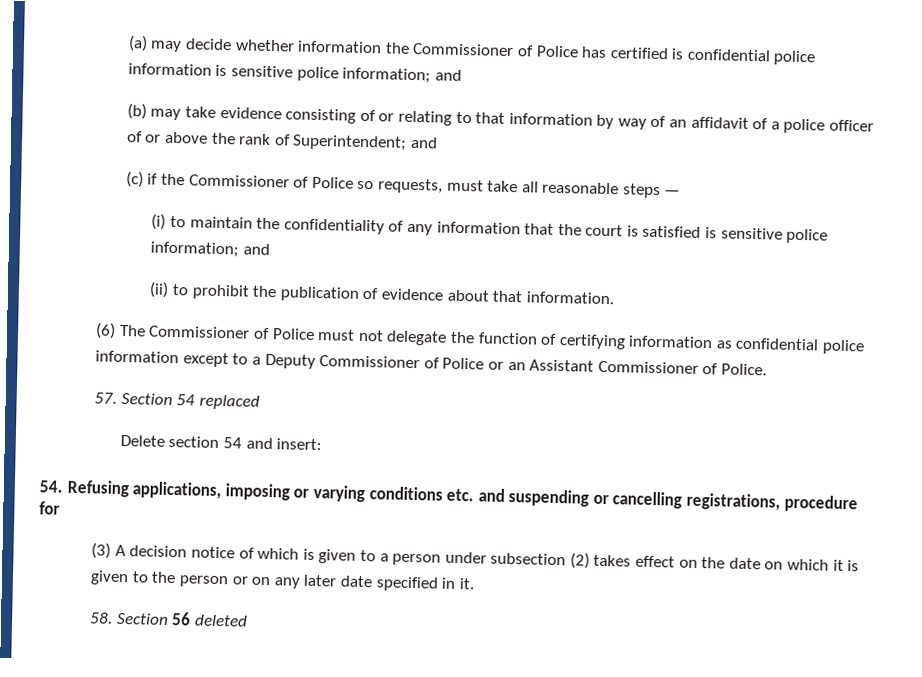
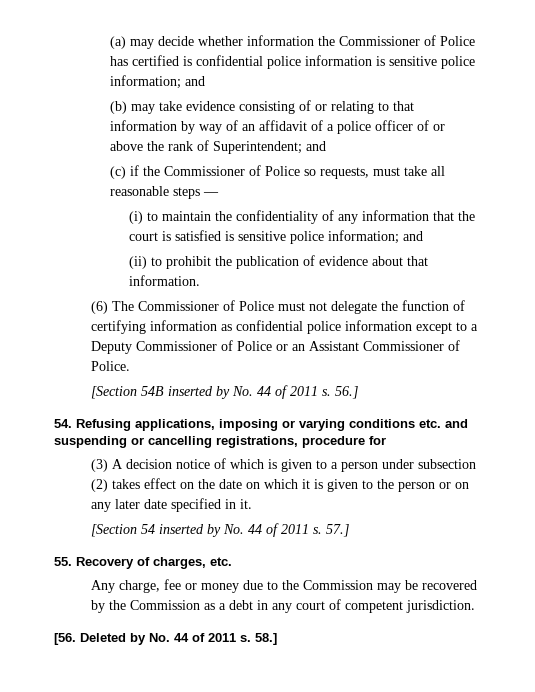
- 57. Section 54 replaced
- Delete section 54 and insert:
+ [Section 54B inserted by No. 44 of 2011 s. 56.]
- 58. Section 56 deleted
+ [Section 54 inserted by No. 44 of 2011 s. 57.]
+ 55. Recovery of charges, etc.
+ Any charge, fee or money due to the Commission may be recovered by the Commission as a debt in any court of competent jurisdiction.
+ [56. Deleted by No. 44 of 2011 s. 58.]

